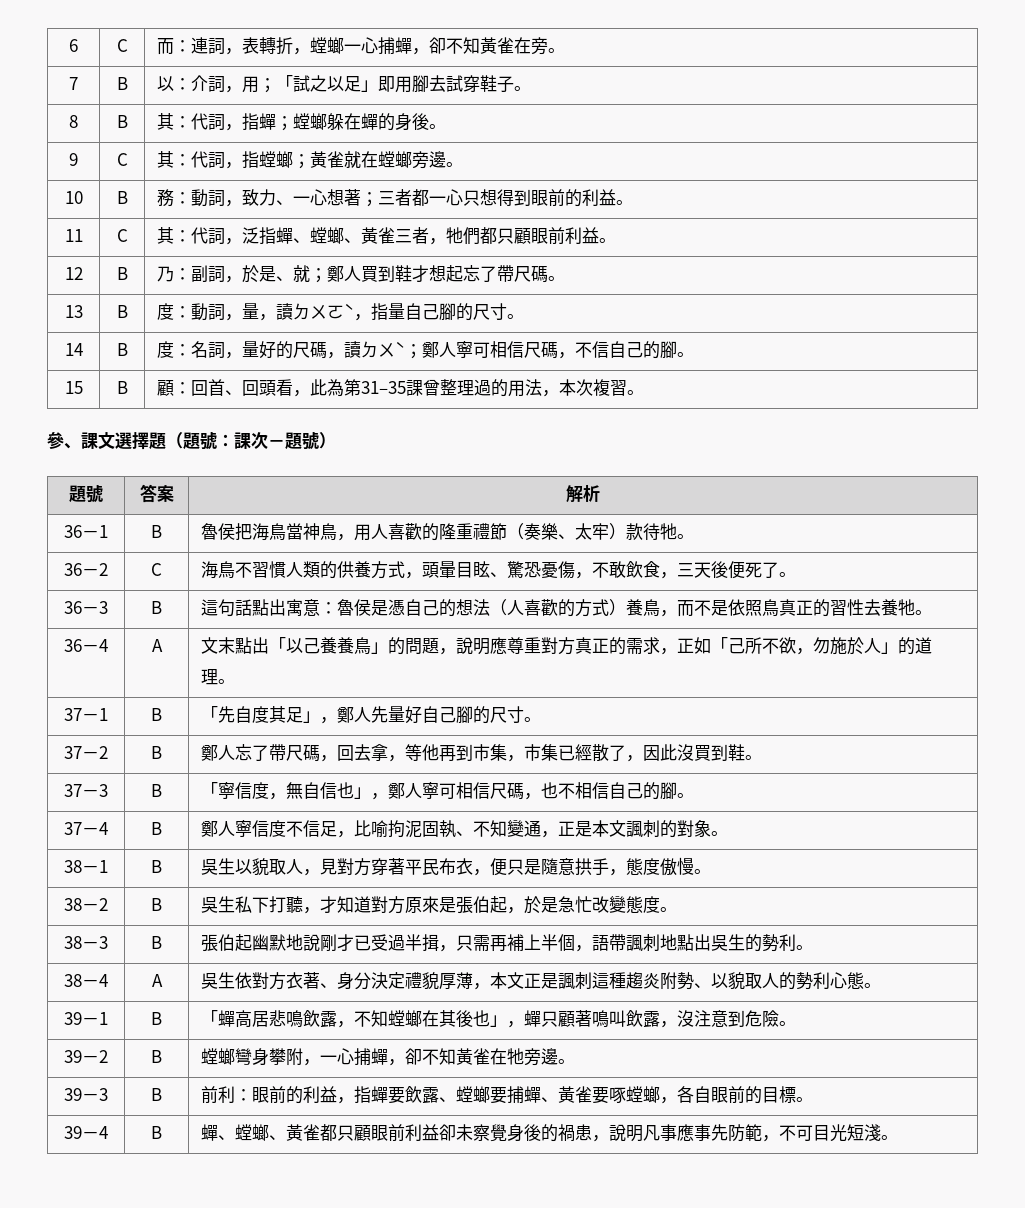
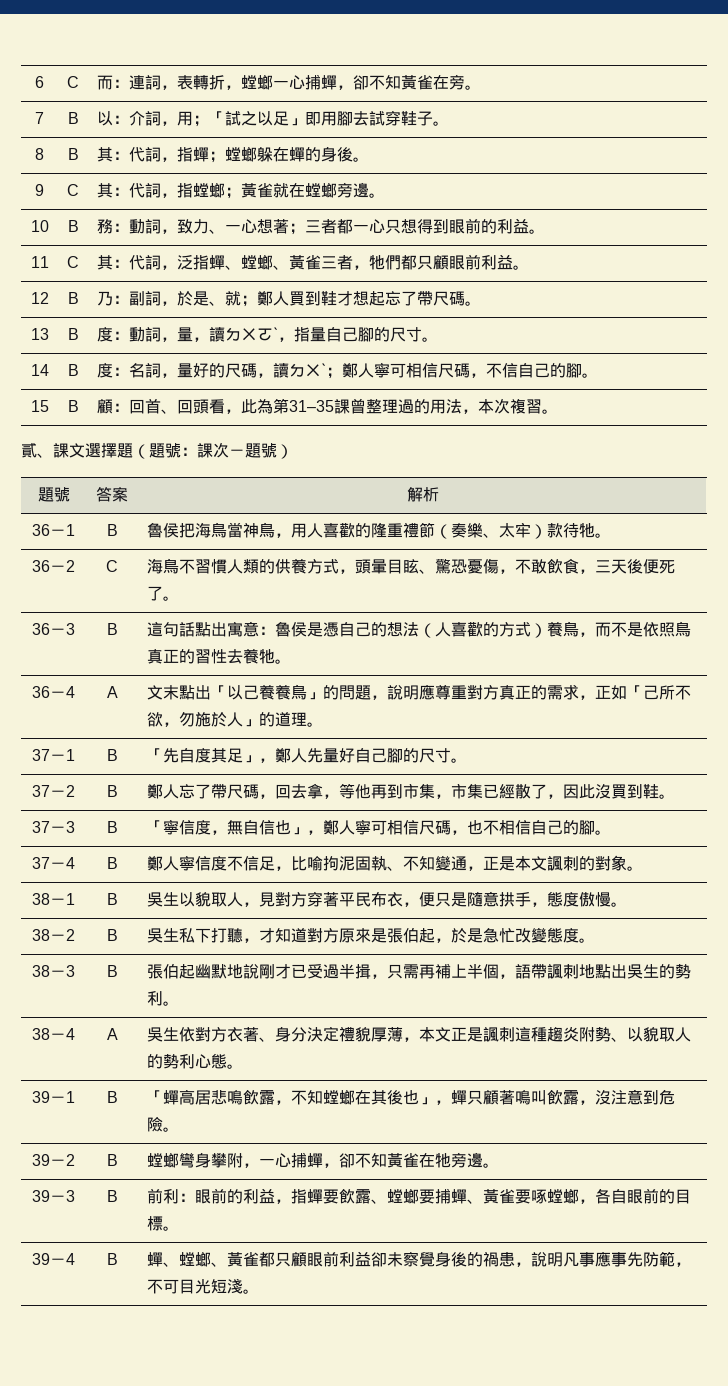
- 參、課文選擇題（題號：課次－題號）
+ 貳、課文選擇題（題號：課次－題號）

